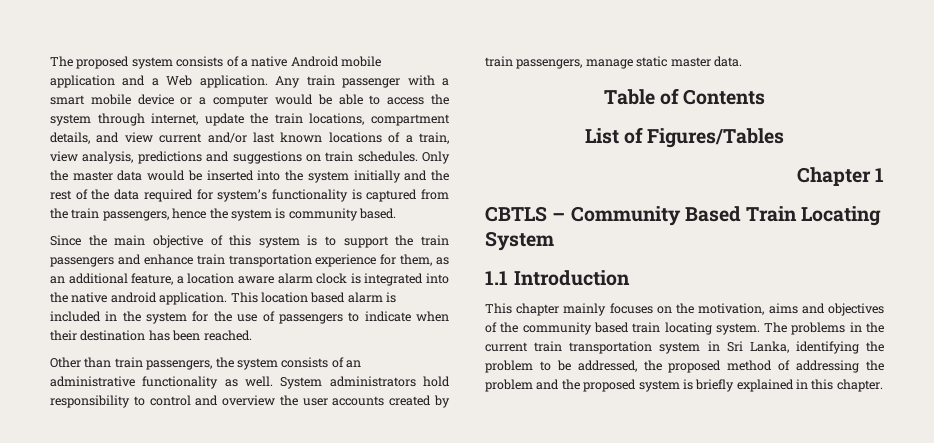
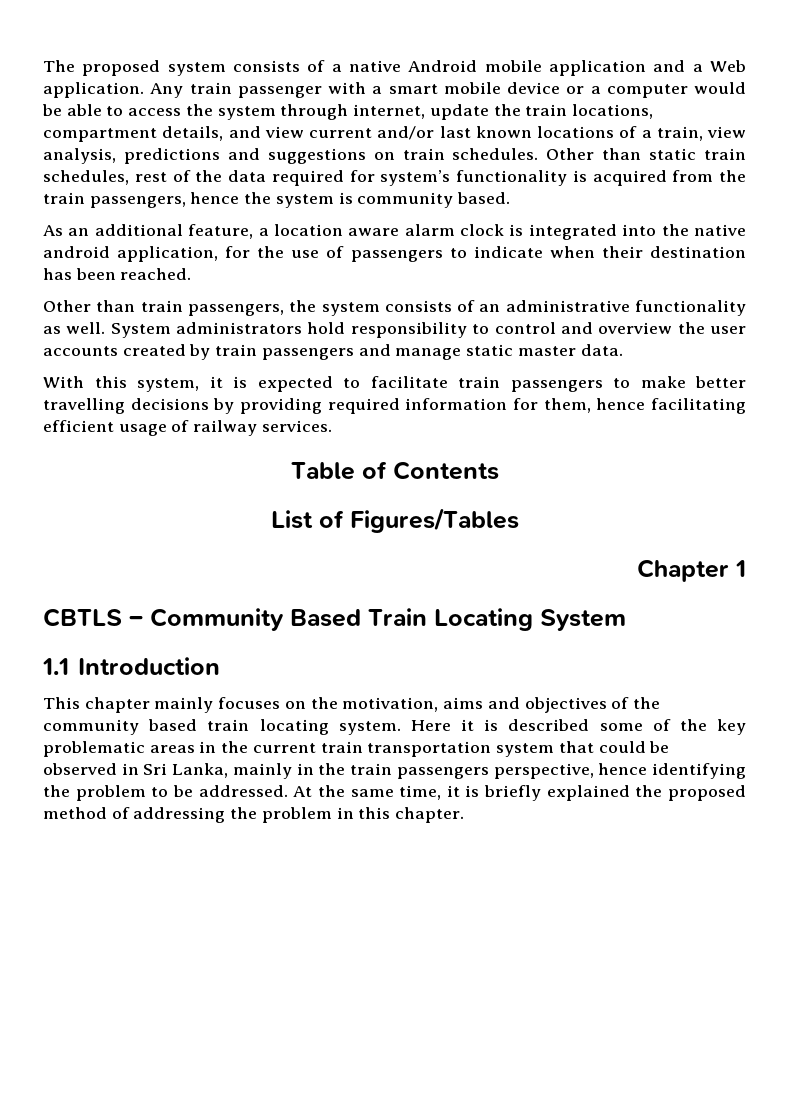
- Only the master data would be inserted into the system initially and the rest of the data required for system’s functionality is captured from the train passengers, hence the system is community based.
+ Other than static train schedules, rest of the data required for system’s functionality is acquired from the train passengers, hence the system is community based.
- Since the main objective of this system is to support the train passengers and enhance train transportation experience for them, as an additional feature, a location aware alarm clock is integrated into the native android application. This location based alarm is included in the system for the use of passengers to indicate when their destination has been reached.
+ As an additional feature, a location aware alarm clock is integrated into the native android application, for the use of passengers to indicate when their destination has been reached.
- System administrators hold responsibility to control and overview the user accounts created by train passengers, manage static master data.
+ System administrators hold responsibility to control and overview the user accounts created by train passengers and manage static master data.
+ With this system, it is expected to facilitate train passengers to make better travelling decisions by providing required information for them, hence facilitating efficient usage of railway services.
- The problems in the current train transportation system in Sri Lanka, identifying the problem to be addressed, the proposed method of addressing the problem and the proposed system is briefly explained in this chapter.
+ Here it is described some of the key problematic areas in the current train transportation system that could be observed in Sri Lanka, mainly in the train passengers perspective, hence identifying the problem to be addressed. At the same time, it is briefly explained the proposed method of addressing the problem in this chapter.

